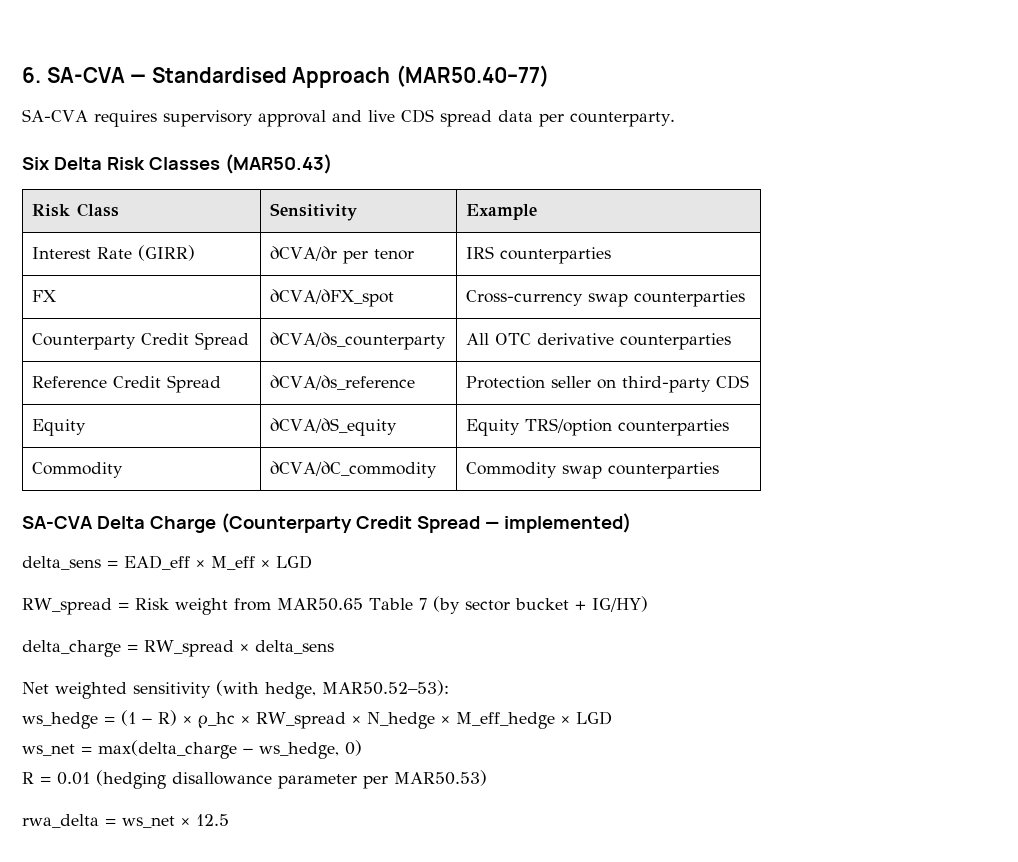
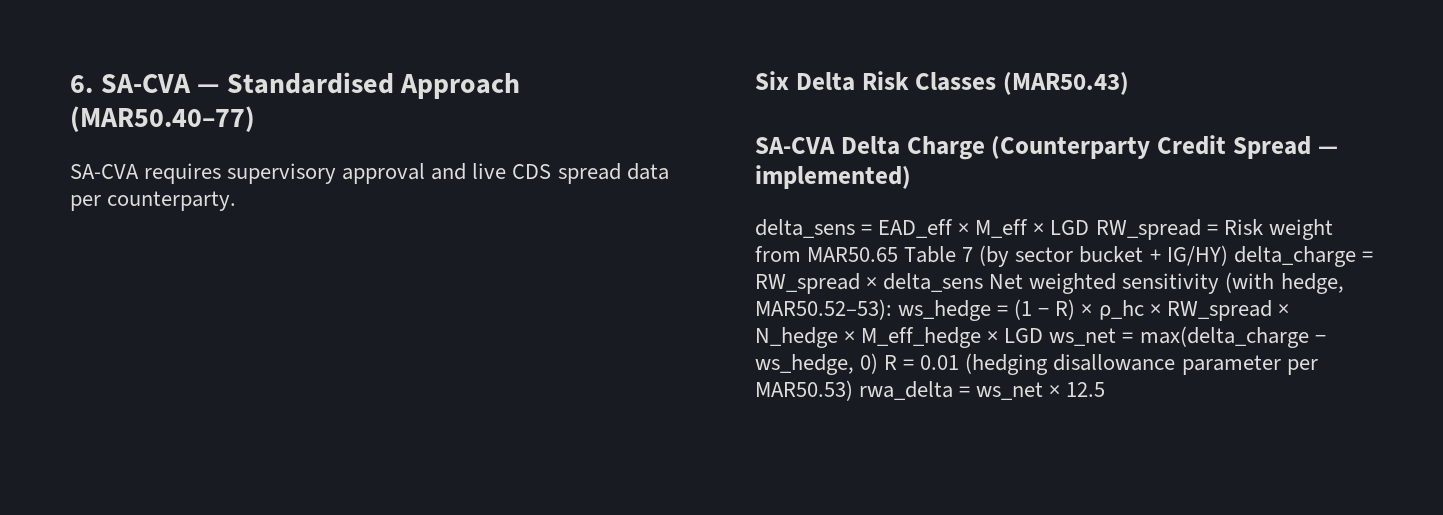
- Risk Class | Sensitivity | Example
- Interest Rate (GIRR) | ∂CVA/∂r per tenor | IRS counterparties
- FX | ∂CVA/∂FX_spot | Cross-currency swap counterparties
- Counterparty Credit Spread | ∂CVA/∂s_counterparty | All OTC derivative counterparties
- Reference Credit Spread | ∂CVA/∂s_reference | Protection seller on third-party CDS
- Equity | ∂CVA/∂S_equity | Equity TRS/option counterparties
- Commodity | ∂CVA/∂C_commodity | Commodity swap counterparties
- delta_sens = EAD_eff × M_eff × LGD
- RW_spread = Risk weight from MAR50.65 Table 7 (by sector bucket + IG/HY)
- delta_charge = RW_spread × delta_sens
- Net weighted sensitivity (with hedge, MAR50.52–53):
- ws_hedge = (1 − R) × ρ_hc × RW_spread × N_hedge × M_eff_hedge × LGD
- ws_net = max(delta_charge − ws_hedge, 0)
- R = 0.01 (hedging disallowance parameter per MAR50.53)
- rwa_delta = ws_net × 12.5
+ delta_sens = EAD_eff × M_eff × LGD RW_spread = Risk weight from MAR50.65 Table 7 (by sector bucket + IG/HY) delta_charge = RW_spread × delta_sens Net weighted sensitivity (with hedge, MAR50.52–53): ws_hedge = (1 − R) × ρ_hc × RW_spread × N_hedge × M_eff_hedge × LGD ws_net = max(delta_charge − ws_hedge, 0) R = 0.01 (hedging disallowance parameter per MAR50.53) rwa_delta = ws_net × 12.5

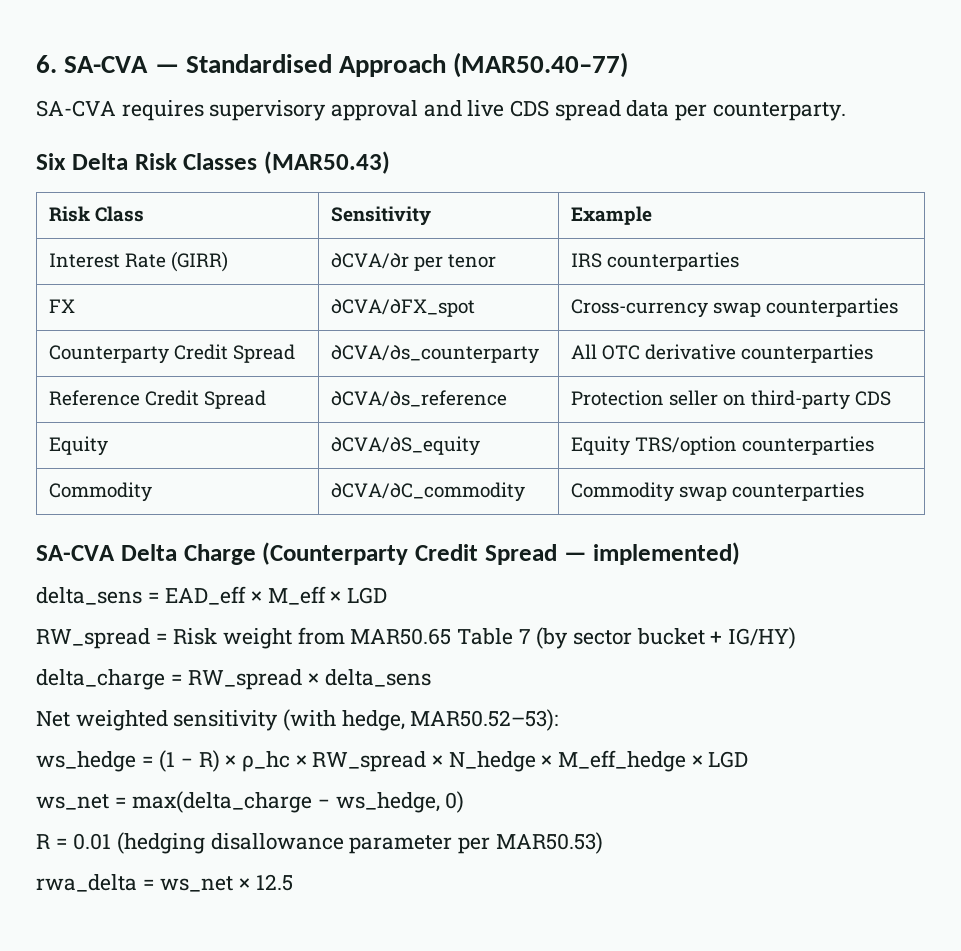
+ Risk Class | Sensitivity | Example
+ Interest Rate (GIRR) | ∂CVA/∂r per tenor | IRS counterparties
+ FX | ∂CVA/∂FX_spot | Cross-currency swap counterparties
+ Counterparty Credit Spread | ∂CVA/∂s_counterparty | All OTC derivative counterparties
+ Reference Credit Spread | ∂CVA/∂s_reference | Protection seller on third-party CDS
+ Equity | ∂CVA/∂S_equity | Equity TRS/option counterparties
+ Commodity | ∂CVA/∂C_commodity | Commodity swap counterparties
- delta_sens = EAD_eff × M_eff × LGD RW_spread = Risk weight from MAR50.65 Table 7 (by sector bucket + IG/HY) delta_charge = RW_spread × delta_sens Net weighted sensitivity (with hedge, MAR50.52–53): ws_hedge = (1 − R) × ρ_hc × RW_spread × N_hedge × M_eff_hedge × LGD ws_net = max(delta_charge − ws_hedge, 0) R = 0.01 (hedging disallowance parameter per MAR50.53) rwa_delta = ws_net × 12.5
+ delta_sens = EAD_eff × M_eff × LGD
+ RW_spread = Risk weight from MAR50.65 Table 7 (by sector bucket + IG/HY)
+ delta_charge = RW_spread × delta_sens
+ Net weighted sensitivity (with hedge, MAR50.52–53):
+ ws_hedge = (1 − R) × ρ_hc × RW_spread × N_hedge × M_eff_hedge × LGD
+ ws_net = max(delta_charge − ws_hedge, 0)
+ R = 0.01 (hedging disallowance parameter per MAR50.53)
+ rwa_delta = ws_net × 12.5

